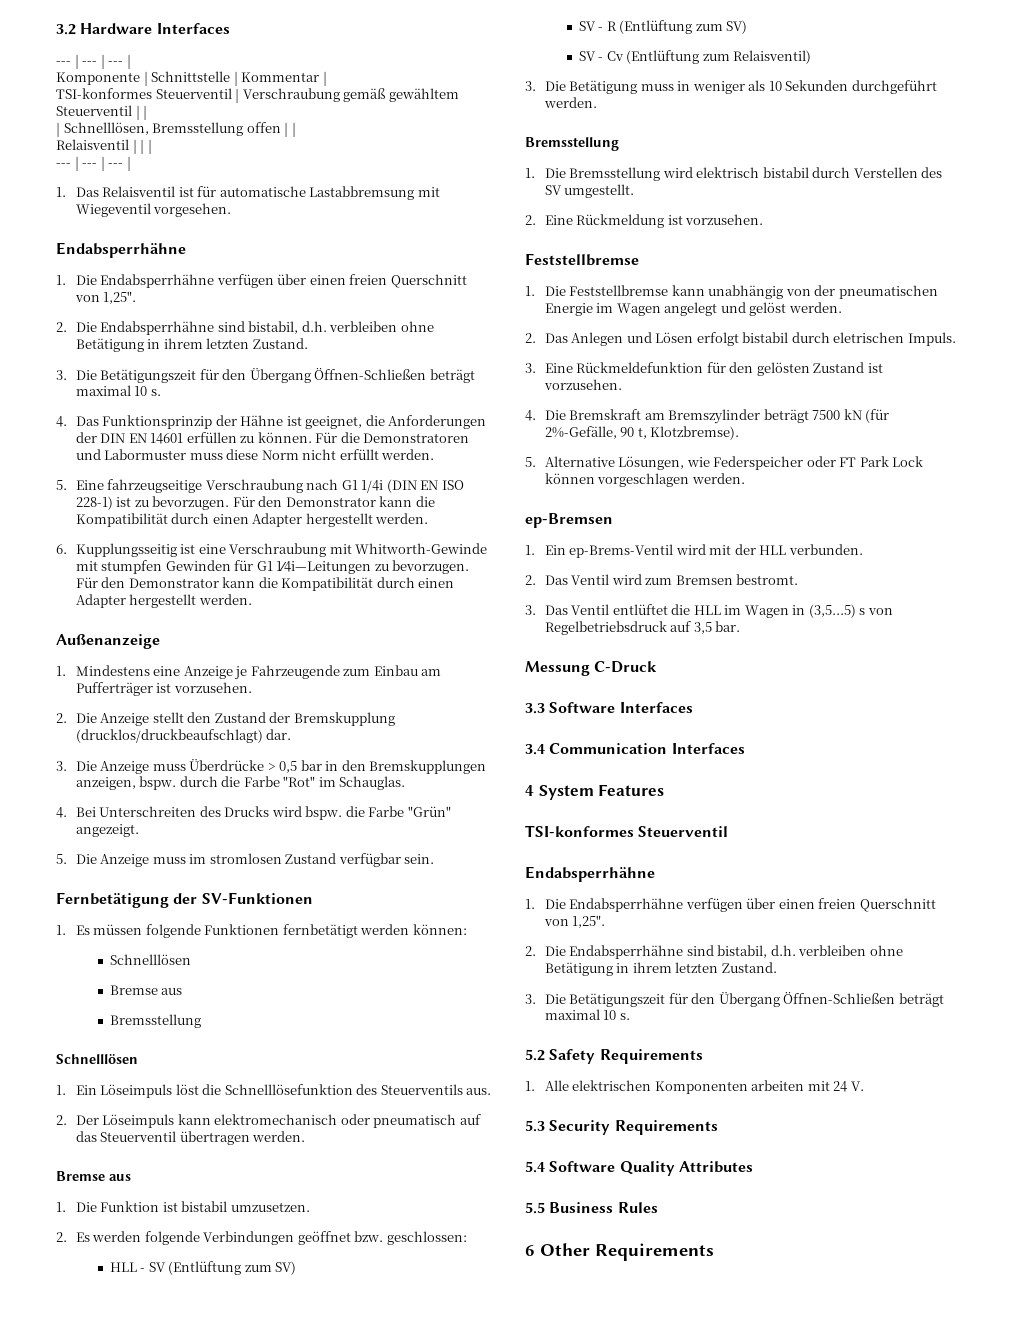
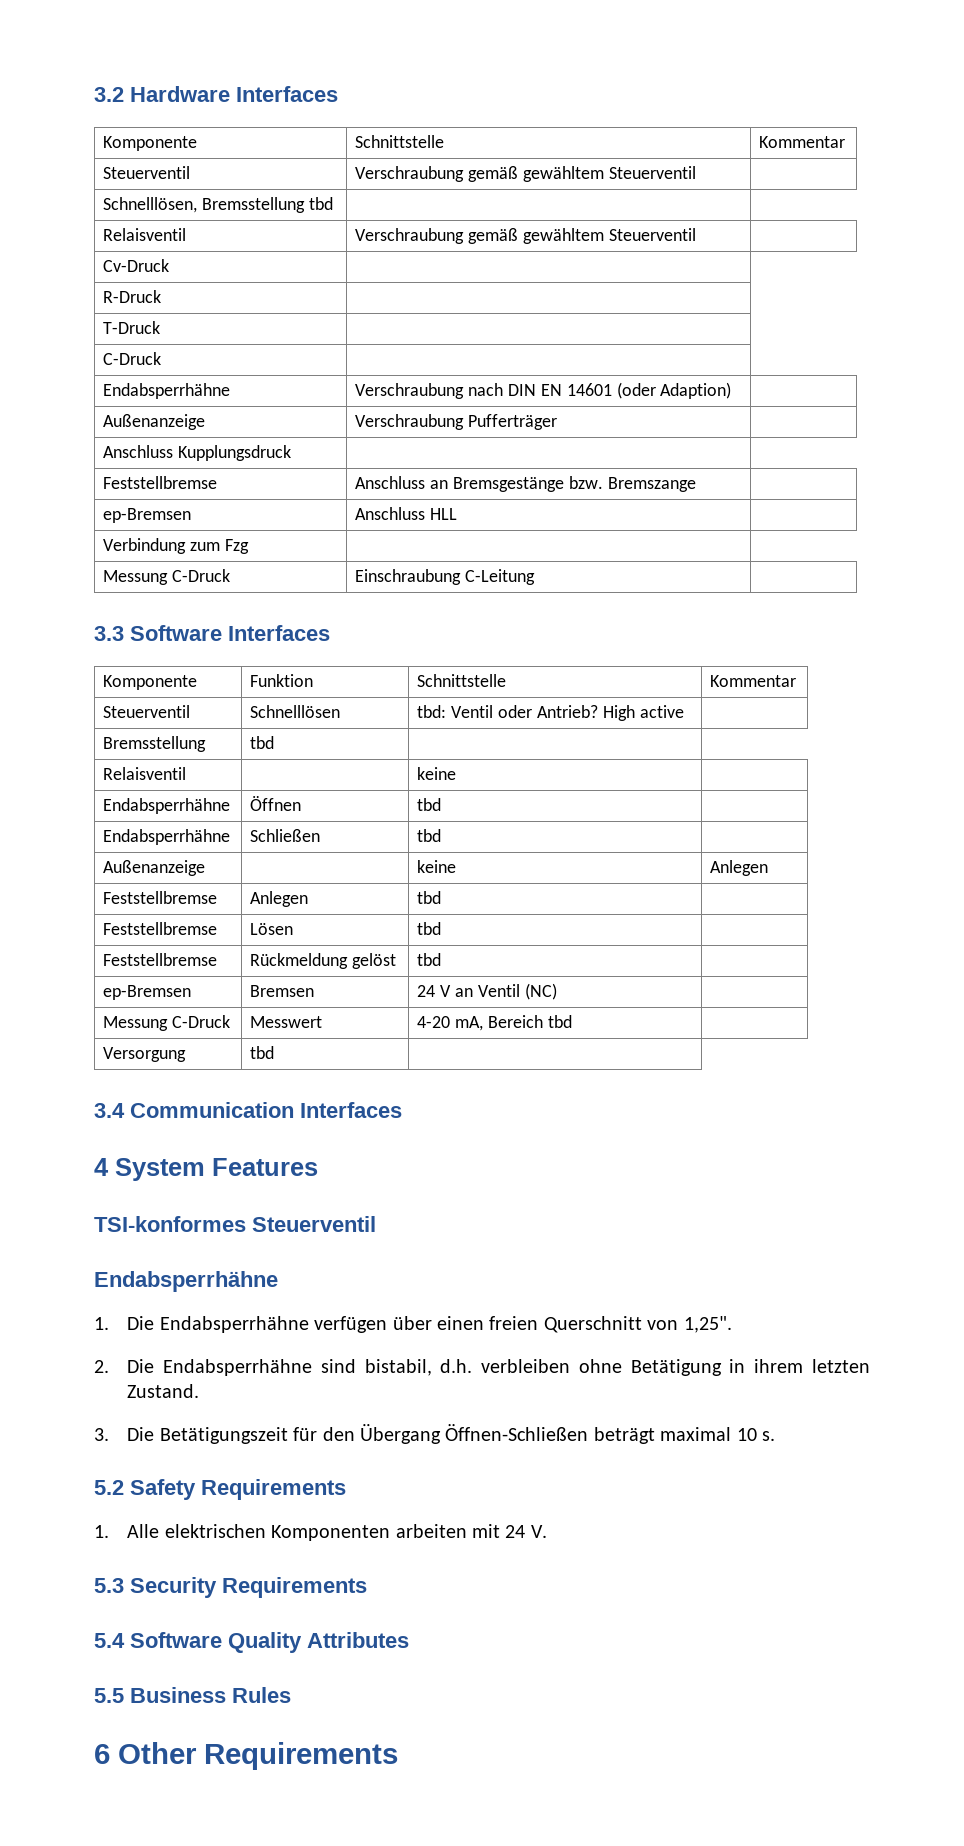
  3.2 Hardware Interfaces
- --- | --- | --- |
- Komponente | Schnittstelle | Kommentar |
- TSI-konformes Steuerventil | Verschraubung gemäß gewähltem Steuerventil | |
- | Schnelllösen, Bremsstellung offen | |
- Relaisventil | | |
- --- | --- | --- |
- 1. Das Relaisventil ist für automatische Lastabbremsung mit Wiegeventil vorgesehen.
- Endabsperrhähne
- 1. Die Endabsperrhähne verfügen über einen freien Querschnitt von 1,25".
- 2. Die Endabsperrhähne sind bistabil, d.h. verbleiben ohne Betätigung in ihrem letzten Zustand.
- 3. Die Betätigungszeit für den Übergang Öffnen-Schließen beträgt maximal 10 s.
- 4. Das Funktionsprinzip der Hähne ist geeignet, die Anforderungen der DIN EN 14601 erfüllen zu können. Für die Demonstratoren und Labormuster muss diese Norm nicht erfüllt werden.
- 5. Eine fahrzeugseitige Verschraubung nach G1 1/4i (DIN EN ISO 228-1) ist zu bevorzugen. Für den Demonstrator kann die Kompatibilität durch einen Adapter hergestellt werden.
- 6. Kupplungsseitig ist eine Verschraubung mit Whitworth-Gewinde mit stumpfen Gewinden für G1 1⁄4i—Leitungen zu bevorzugen. Für den Demonstrator kann die Kompatibilität durch einen Adapter hergestellt werden.
- Außenanzeige
- 1. Mindestens eine Anzeige je Fahrzeugende zum Einbau am Pufferträger ist vorzusehen.
- 2. Die Anzeige stellt den Zustand der Bremskupplung (drucklos/druckbeaufschlagt) dar.
- 3. Die Anzeige muss Überdrücke > 0,5 bar in den Bremskupplungen anzeigen, bspw. durch die Farbe "Rot" im Schauglas.
- 4. Bei Unterschreiten des Drucks wird bspw. die Farbe "Grün" angezeigt.
- 5. Die Anzeige muss im stromlosen Zustand verfügbar sein.
- Fernbetätigung der SV-Funktionen
- 1. Es müssen folgende Funktionen fernbetätigt werden können:
- Schnelllösen
- Bremse aus
- Bremsstellung
- Schnelllösen
- 1. Ein Löseimpuls löst die Schnelllösefunktion des Steuerventils aus.
- 2. Der Löseimpuls kann elektromechanisch oder pneumatisch auf das Steuerventil übertragen werden.
- Bremse aus
- 1. Die Funktion ist bistabil umzusetzen.
- 2. Es werden folgende Verbindungen geöffnet bzw. geschlossen:
- HLL - SV (Entlüftung zum SV)
- SV - R (Entlüftung zum SV)
- SV - Cv (Entlüftung zum Relaisventil)
- 3. Die Betätigung muss in weniger als 10 Sekunden durchgeführt werden.
- Bremsstellung
- 1. Die Bremsstellung wird elektrisch bistabil durch Verstellen des SV umgestellt.
- 2. Eine Rückmeldung ist vorzusehen.
- Feststellbremse
- 1. Die Feststellbremse kann unabhängig von der pneumatischen Energie im Wagen angelegt und gelöst werden.
- 2. Das Anlegen und Lösen erfolgt bistabil durch eletrischen Impuls.
- 3. Eine Rückmeldefunktion für den gelösten Zustand ist vorzusehen.
- 4. Die Bremskraft am Bremszylinder beträgt 7500 kN (für 2%-Gefälle, 90 t, Klotzbremse).
- 5. Alternative Lösungen, wie Federspeicher oder FT Park Lock können vorgeschlagen werden.
- ep-Bremsen
- 1. Ein ep-Brems-Ventil wird mit der HLL verbunden.
- 2. Das Ventil wird zum Bremsen bestromt.
- 3. Das Ventil entlüftet die HLL im Wagen in (3,5...5) s von Regelbetriebsdruck auf 3,5 bar.
- Messung C-Druck
+ Komponente | Schnittstelle | Kommentar
+ Steuerventil | Verschraubung gemäß gewähltem Steuerventil |
+ Schnelllösen, Bremsstellung tbd |
+ Relaisventil | Verschraubung gemäß gewähltem Steuerventil |
+ Cv-Druck |
+ R-Druck |
+ T-Druck |
+ C-Druck |
+ Endabsperrhähne | Verschraubung nach DIN EN 14601 (oder Adaption) |
+ Außenanzeige | Verschraubung Pufferträger |
+ Anschluss Kupplungsdruck |
+ Feststellbremse | Anschluss an Bremsgestänge bzw. Bremszange |
+ ep-Bremsen | Anschluss HLL |
+ Verbindung zum Fzg |
+ Messung C-Druck | Einschraubung C-Leitung |
+ Komponente | Funktion | Schnittstelle | Kommentar
+ Steuerventil | Schnelllösen | tbd: Ventil oder Antrieb? High active |
+ Bremsstellung | tbd |
+ Relaisventil | | keine |
+ Endabsperrhähne | Öffnen | tbd |
+ Endabsperrhähne | Schließen | tbd |
+ Außenanzeige | | keine | Anlegen
+ Feststellbremse | Anlegen | tbd |
+ Feststellbremse | Lösen | tbd |
+ Feststellbremse | Rückmeldung gelöst | tbd |
+ ep-Bremsen | Bremsen | 24 V an Ventil (NC) |
+ Messung C-Druck | Messwert | 4-20 mA, Bereich tbd |
+ Versorgung | tbd |

